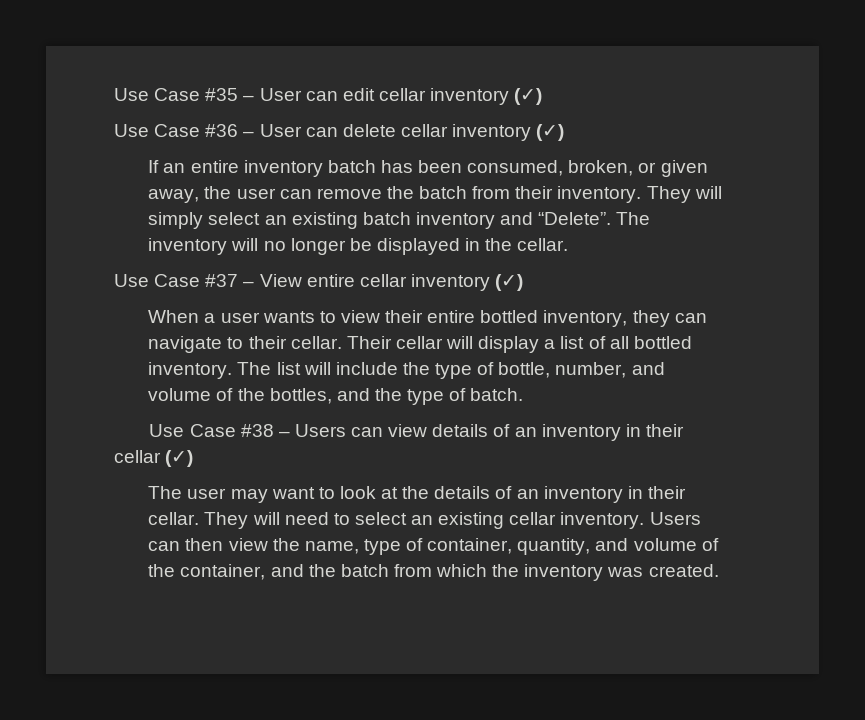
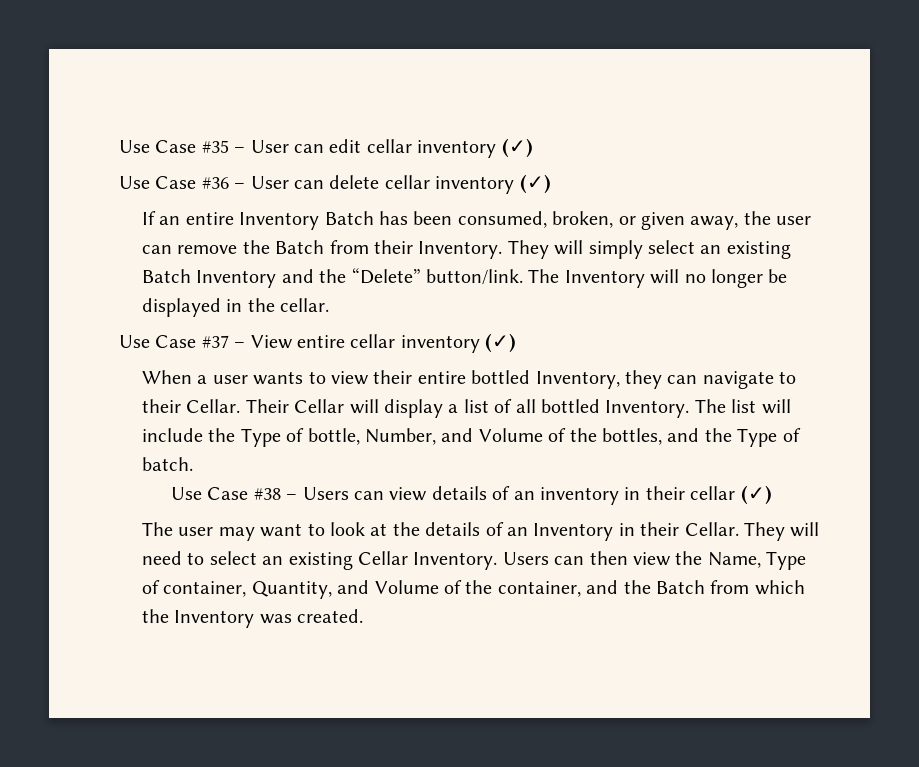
- If an entire inventory batch has been consumed, broken, or given away, the user can remove the batch from their inventory.
+ If an entire Inventory Batch has been consumed, broken, or given away, the user can remove the Batch from their Inventory.
- They will simply select an existing batch inventory and “Delete”. The inventory will no longer be displayed in the cellar.
+ They will simply select an existing Batch Inventory and the “Delete” button/link. The Inventory will no longer be displayed in the cellar.
- When a user wants to view their entire bottled inventory, they can navigate to their cellar. Their cellar will display a list of all bottled inventory.
+ When a user wants to view their entire bottled Inventory, they can navigate to their Cellar. Their Cellar will display a list of all bottled Inventory.
- The list will include the type of bottle, number, and volume of the bottles, and the type of batch.
+ The list will include the Type of bottle, Number, and Volume of the bottles, and the Type of batch.
- The user may want to look at the details of an inventory in their cellar.
+ The user may want to look at the details of an Inventory in their Cellar.
- They will need to select an existing cellar inventory.
+ They will need to select an existing Cellar Inventory.
- Users can then view the name, type of container, quantity, and volume of the container, and the batch from which the inventory was created.
+ Users can then view the Name, Type of container, Quantity, and Volume of the container, and the Batch from which the Inventory was created.

